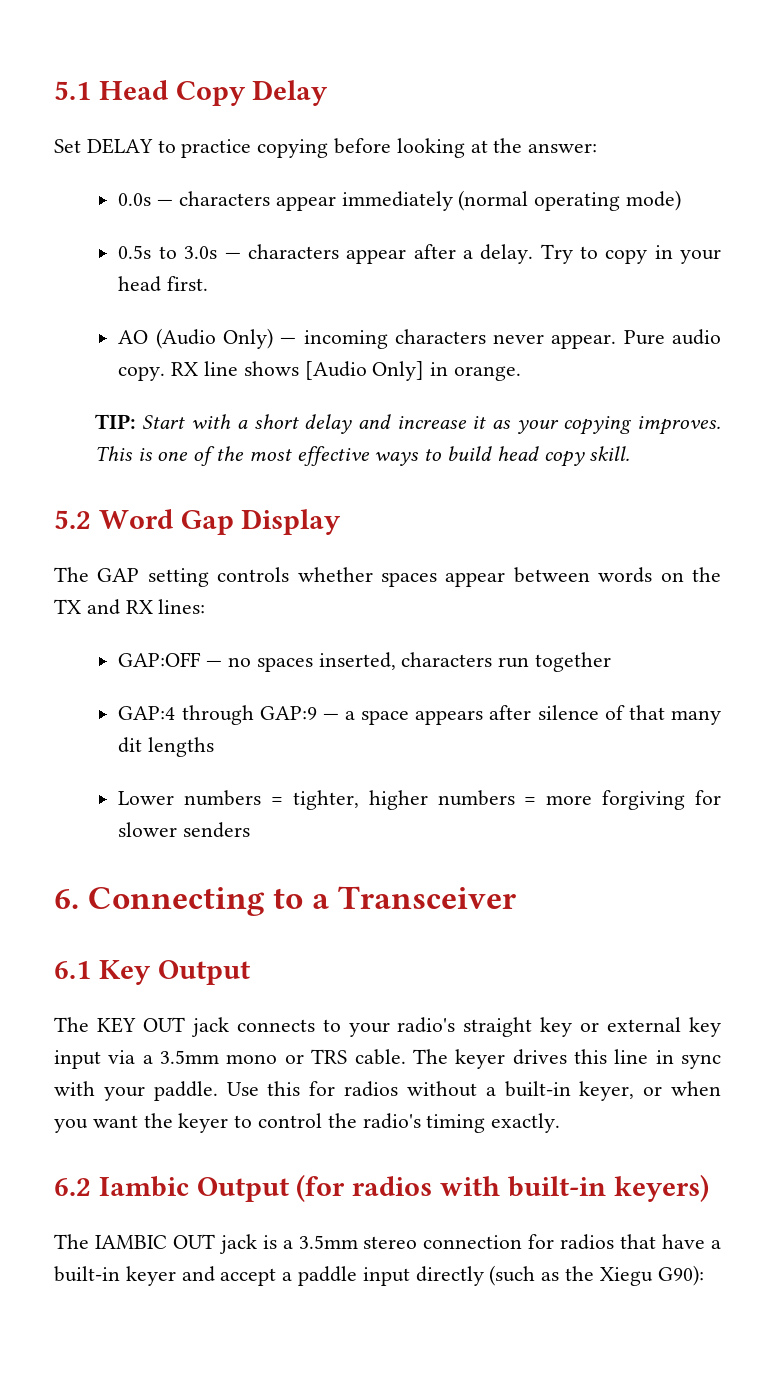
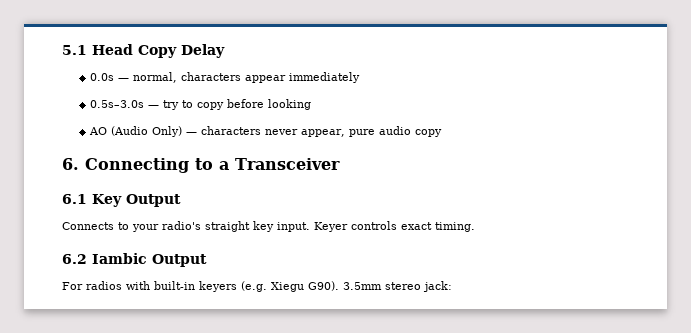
- Set DELAY to practice copying before looking at the answer:
- 0.0s — characters appear immediately (normal operating mode)
- 0.5s to 3.0s — characters appear after a delay. Try to copy in your head first.
+ 0.0s — normal, characters appear immediately
+ 0.5s–3.0s — try to copy before looking
- AO (Audio Only) — incoming characters never appear. Pure audio copy. RX line shows [Audio Only] in orange.
- TIP: Start with a short delay and increase it as your copying improves. This is one of the most effective ways to build head copy skill.
- 5.2 Word Gap Display
- The GAP setting controls whether spaces appear between words on the TX and RX lines:
- GAP:OFF — no spaces inserted, characters run together
- GAP:4 through GAP:9 — a space appears after silence of that many dit lengths
- Lower numbers = tighter, higher numbers = more forgiving for slower senders
+ AO (Audio Only) — characters never appear, pure audio copy
- The KEY OUT jack connects to your radio's straight key or external key input via a 3.5mm mono or TRS cable. The keyer drives this line in sync with your paddle. Use this for radios without a built-in keyer, or when you want the keyer to control the radio's timing exactly.
+ Connects to your radio's straight key input. Keyer controls exact timing.
- 6.2 Iambic Output (for radios with built-in keyers)
- The IAMBIC OUT jack is a 3.5mm stereo connection for radios that have a built-in keyer and accept a paddle input directly (such as the Xiegu G90):
+ 6.2 Iambic Output
+ For radios with built-in keyers (e.g. Xiegu G90). 3.5mm stereo jack:

